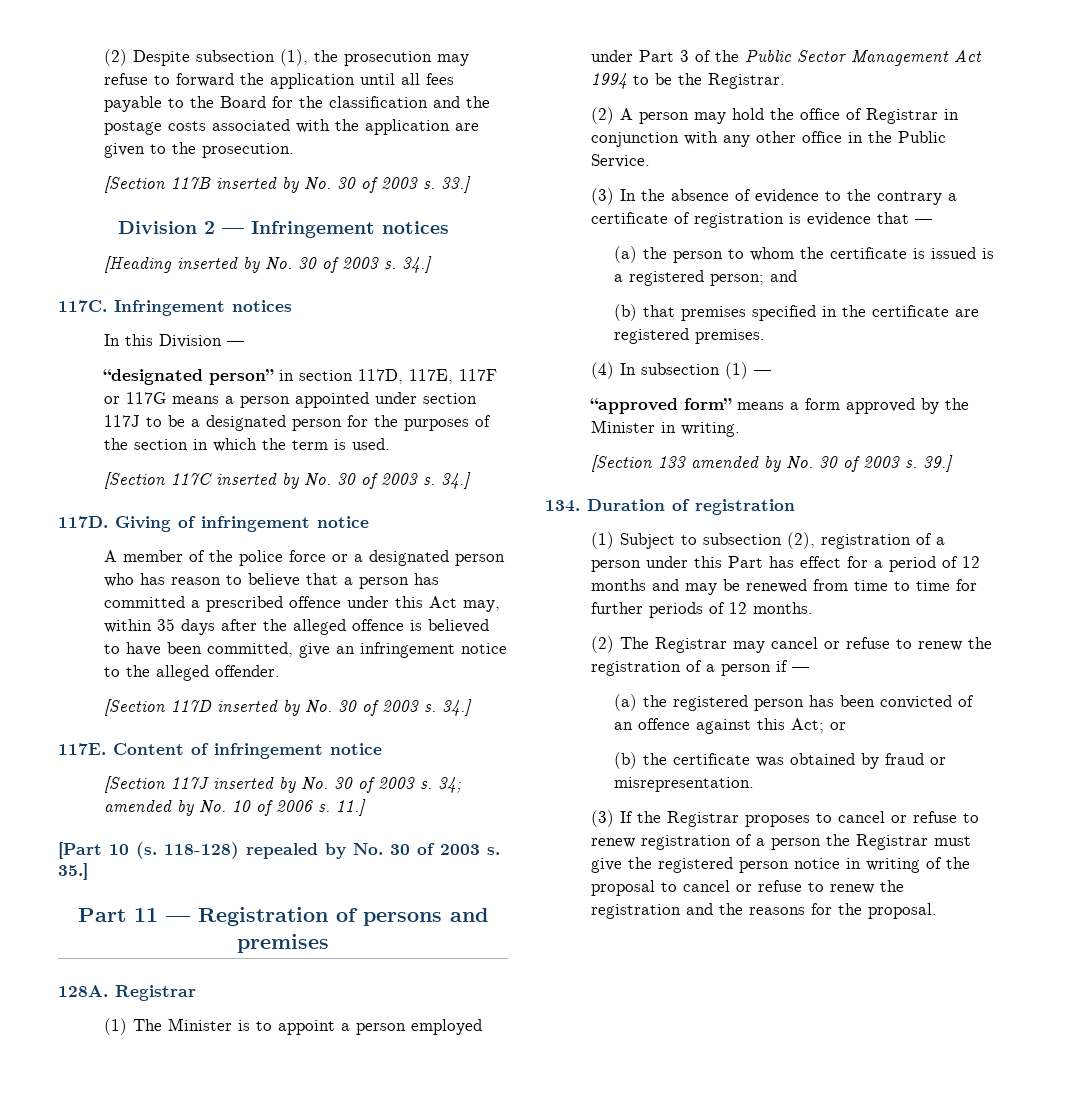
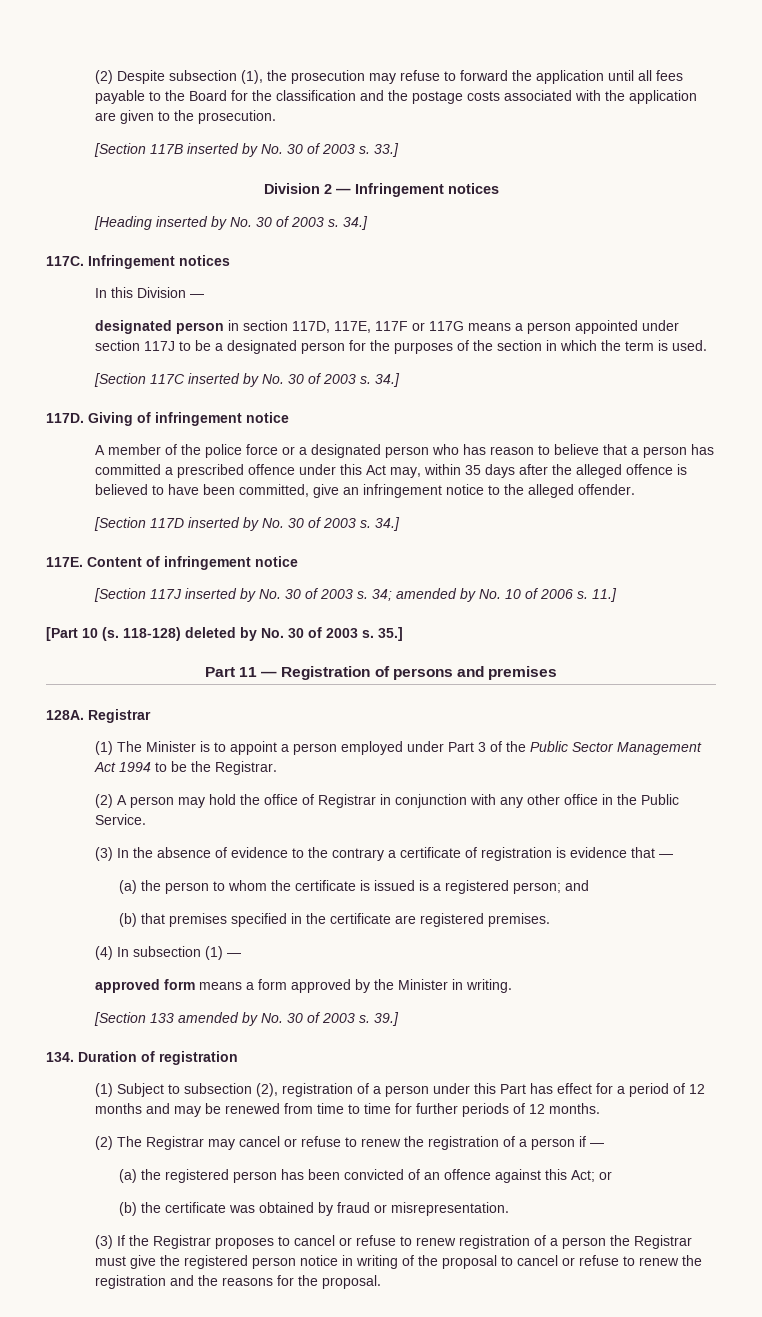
- “designated person” in section 117D, 117E, 117F or 117G means a person appointed under section 117J to be a designated person for the purposes of the section in which the term is used.
+ designated person in section 117D, 117E, 117F or 117G means a person appointed under section 117J to be a designated person for the purposes of the section in which the term is used.
- 118-128) repealed by No. 30 of 2003 s.
+ 118-128) deleted by No. 30 of 2003 s.
- “approved form” means a form approved by the Minister in writing.
+ approved form means a form approved by the Minister in writing.

